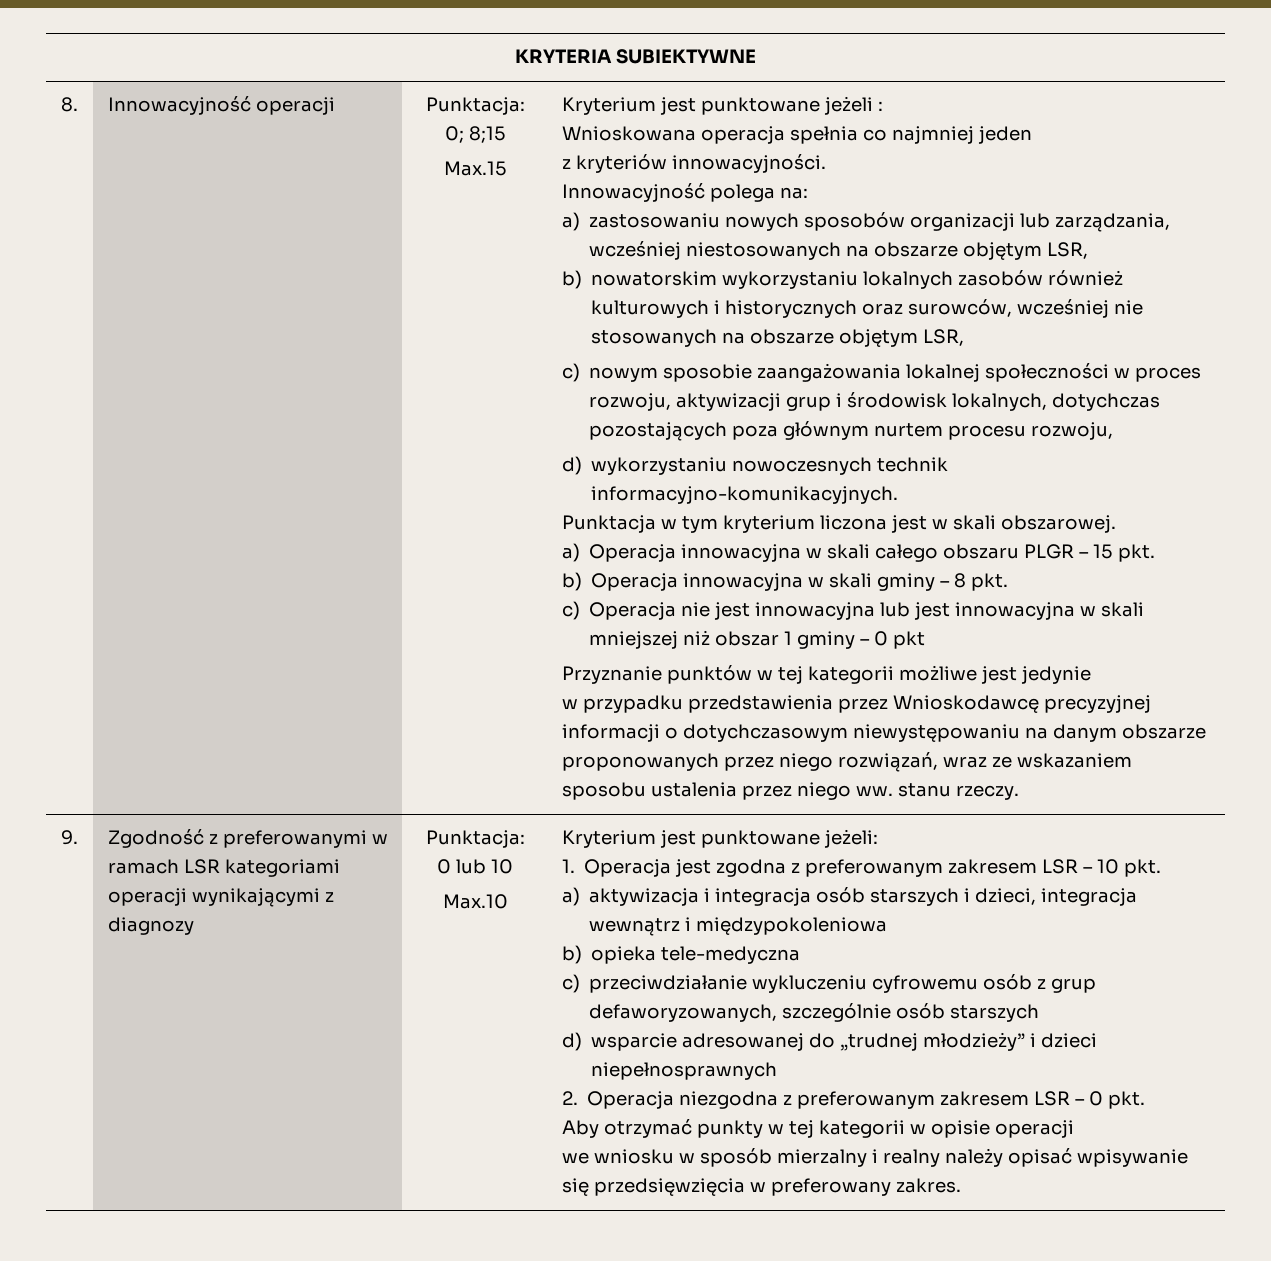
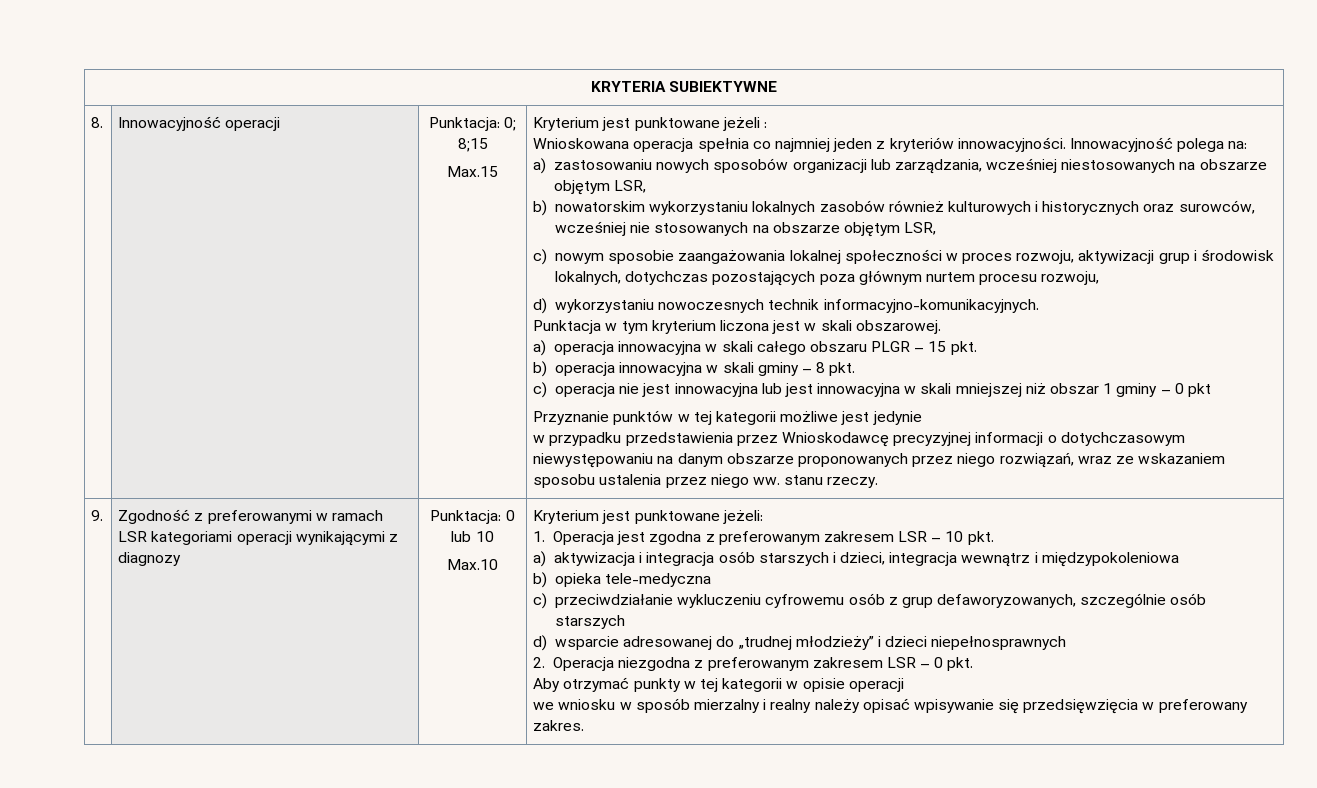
- Wnioskowana operacja spełnia co najmniej jeden
- z kryteriów innowacyjności.
- Innowacyjność polega na:
+ Wnioskowana operacja spełnia co najmniej jeden z kryteriów innowacyjności. Innowacyjność polega na:
- a) Operacja innowacyjna w skali całego obszaru PLGR – 15 pkt.
+ a) operacja innowacyjna w skali całego obszaru PLGR – 15 pkt.
- b) Operacja innowacyjna w skali gminy – 8 pkt.
+ b) operacja innowacyjna w skali gminy – 8 pkt.
- c) Operacja nie jest innowacyjna lub jest innowacyjna w skali mniejszej niż obszar 1 gminy – 0 pkt
+ c) operacja nie jest innowacyjna lub jest innowacyjna w skali mniejszej niż obszar 1 gminy – 0 pkt

